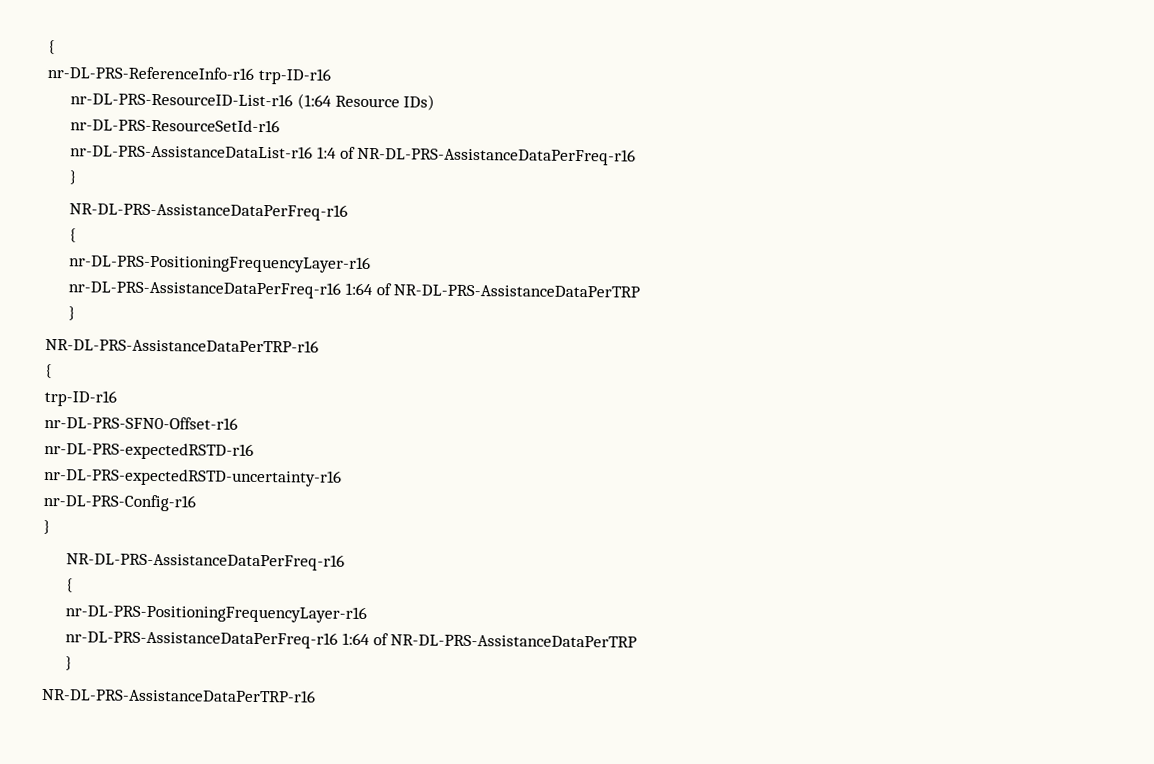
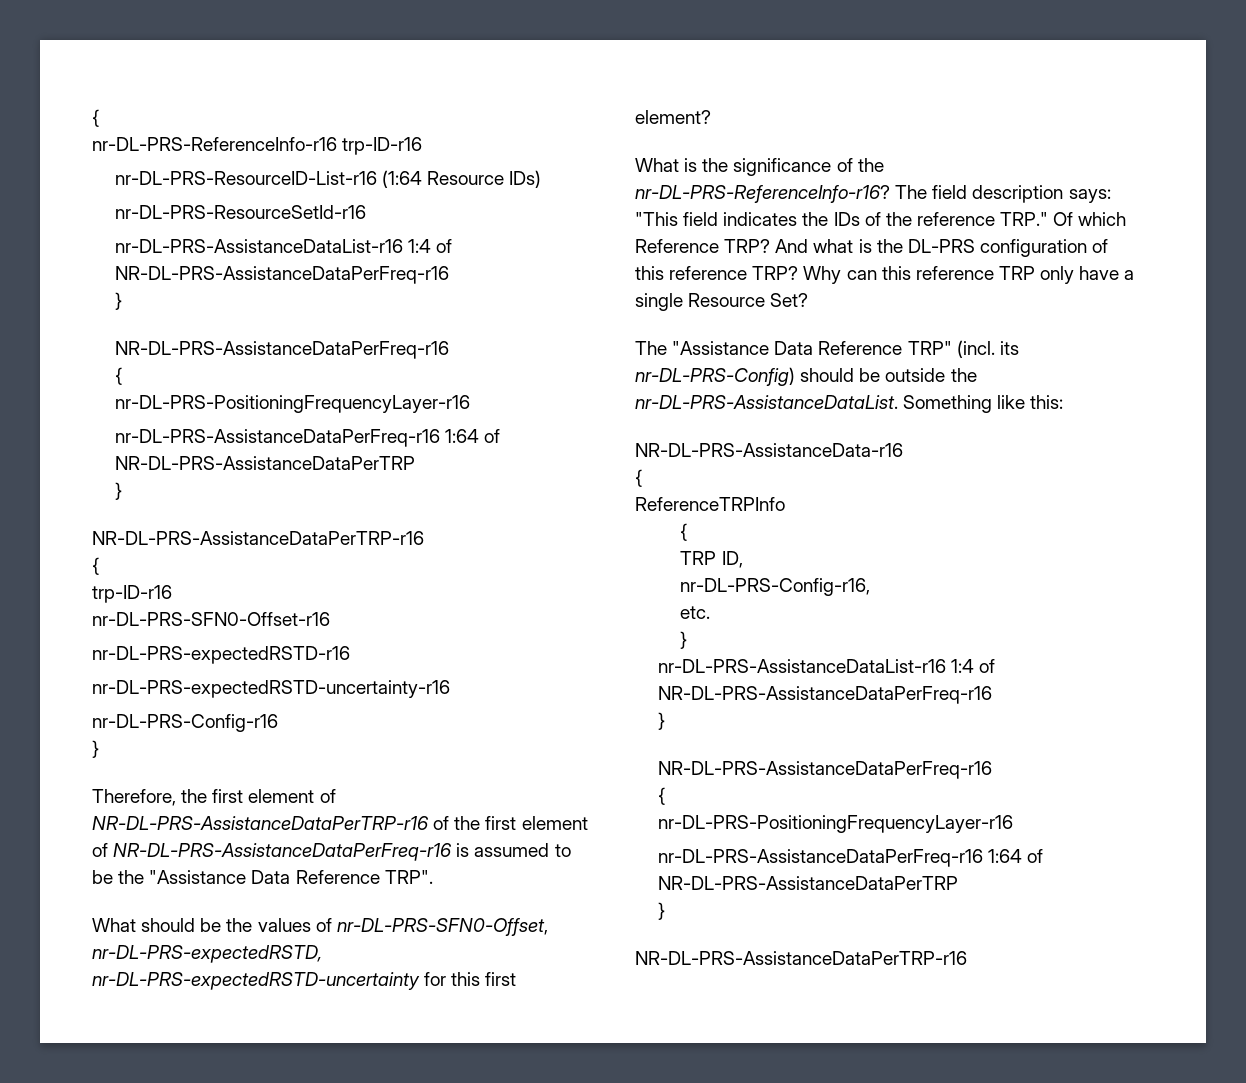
+ Therefore, the first element of NR-DL-PRS-AssistanceDataPerTRP-r16 of the first element of NR-DL-PRS-AssistanceDataPerFreq-r16 is assumed to be the "Assistance Data Reference TRP".
+ What should be the values of nr-DL-PRS-SFN0-Offset, nr-DL-PRS-expectedRSTD, nr-DL-PRS-expectedRSTD-uncertainty for this first element?
+ What is the significance of the nr-DL-PRS-ReferenceInfo-r16? The field description says: "This field indicates the IDs of the reference TRP." Of which Reference TRP? And what is the DL-PRS configuration of this reference TRP? Why can this reference TRP only have a single Resource Set?
+ The "Assistance Data Reference TRP" (incl. its nr-DL-PRS-Config) should be outside the nr-DL-PRS-AssistanceDataList. Something like this:
+ NR-DL-PRS-AssistanceData-r16
+ {
+ ReferenceTRPInfo
+ {
+ TRP ID,
+ nr-DL-PRS-Config-r16,
+ etc.
+ }
+ nr-DL-PRS-AssistanceDataList-r16 1:4 of NR-DL-PRS-AssistanceDataPerFreq-r16
+ }

